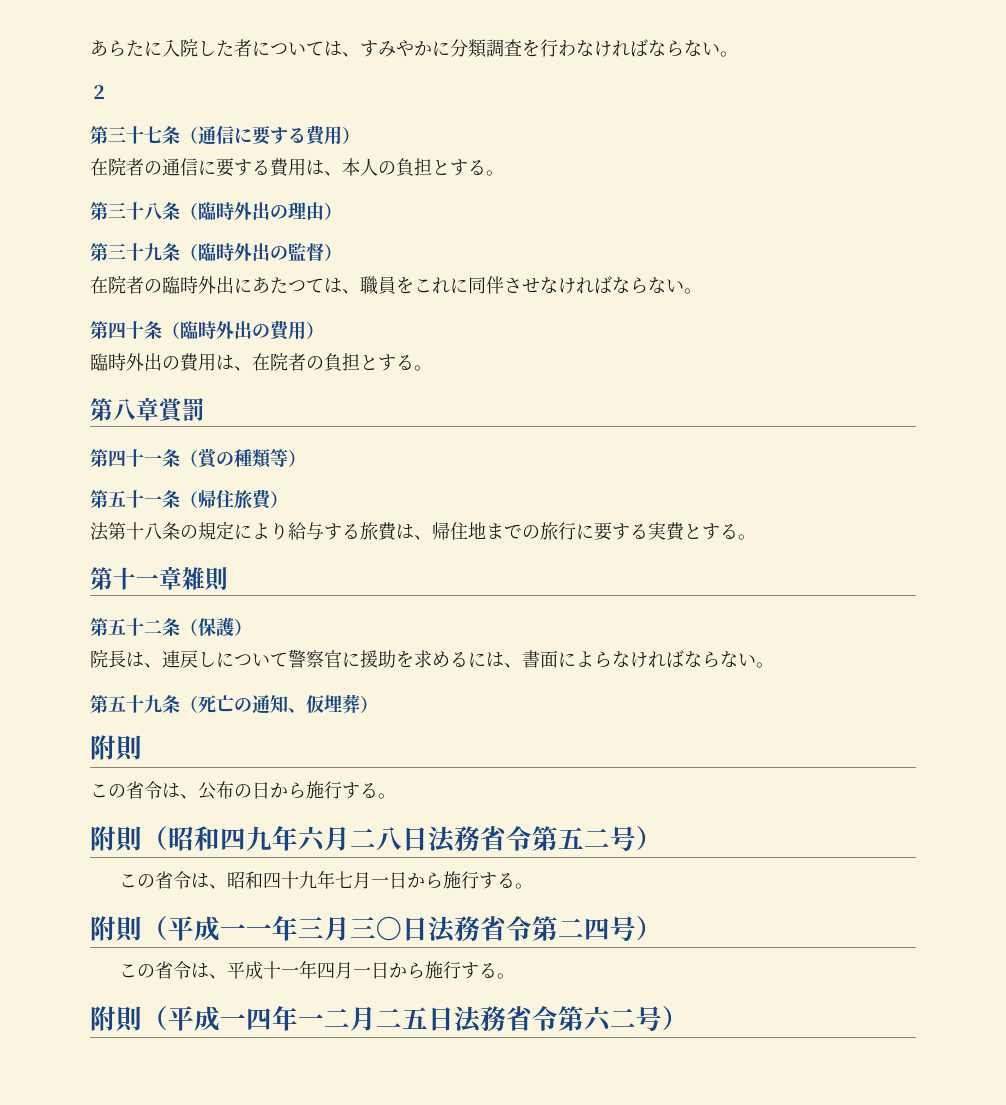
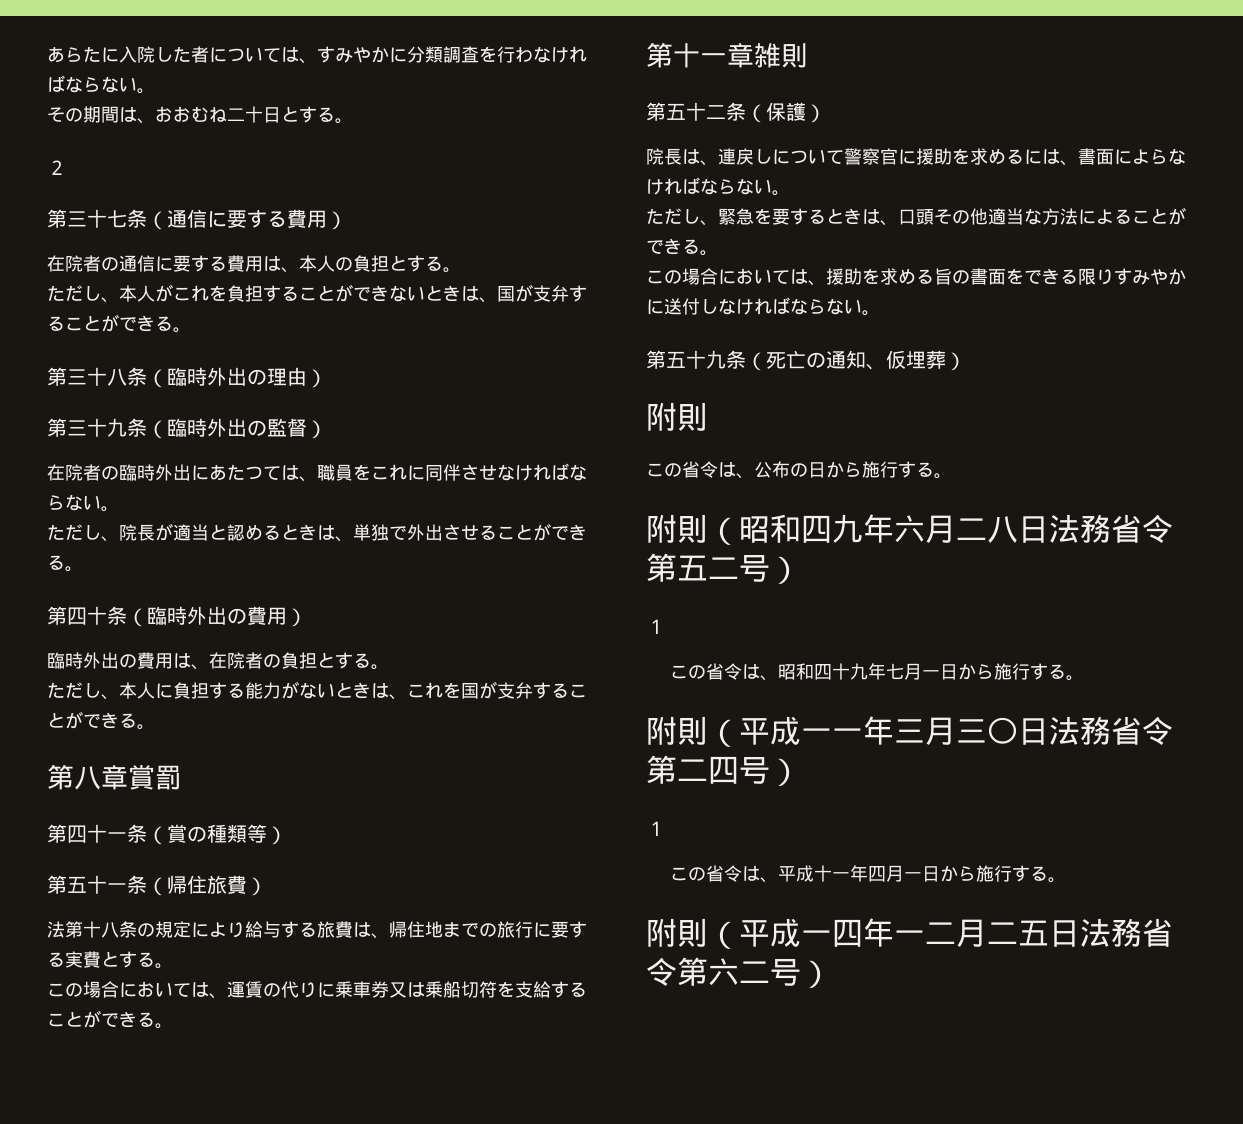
+ その期間は、おおむね二十日とする。
+ ただし、本人がこれを負担することができないときは、国が支弁することができる。
+ ただし、院長が適当と認めるときは、単独で外出させることができる。
+ ただし、本人に負担する能力がないときは、これを国が支弁することができる。
+ この場合においては、運賃の代りに乗車券又は乗船切符を支給することができる。
+ ただし、緊急を要するときは、口頭その他適当な方法によることができる。
+ この場合においては、援助を求める旨の書面をできる限りすみやかに送付しなければならない。
  附則（昭和四九年六月二八日法務省令第五二号）
+ １
  附則（平成一一年三月三〇日法務省令第二四号）
+ １

